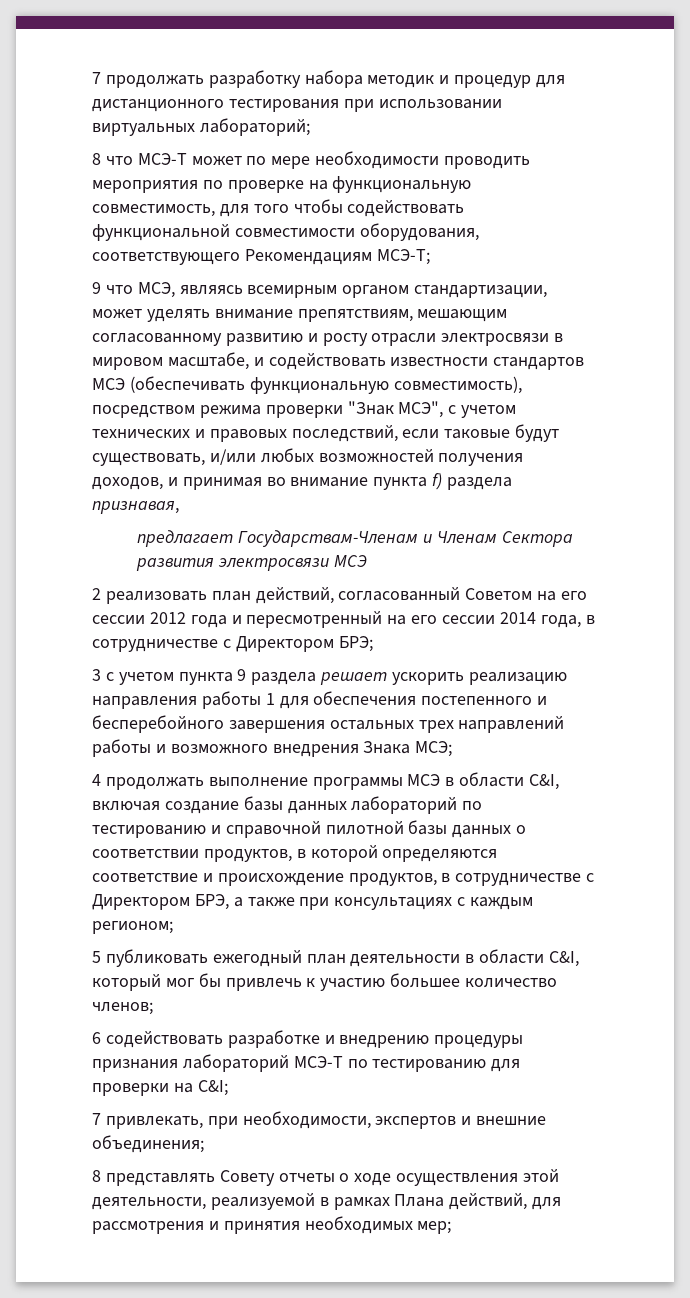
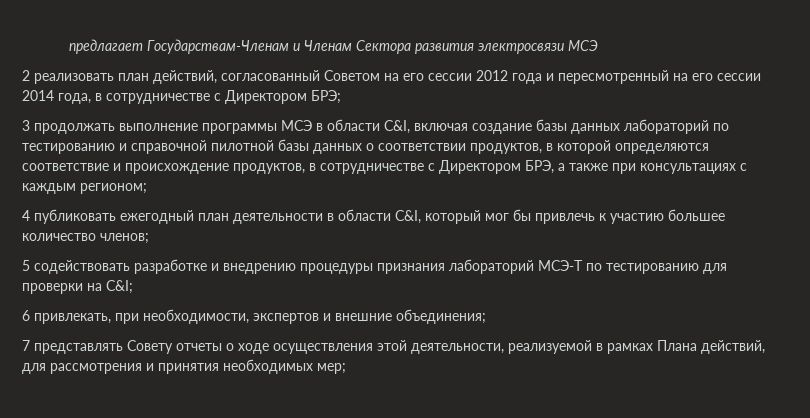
- 7 продолжать разработку набора методик и процедур для дистанционного тестирования при использовании виртуальных лабораторий;
- 8 что МСЭ-Т может по мере необходимости проводить мероприятия по проверке на функциональную совместимость, для того чтобы содействовать функциональной совместимости оборудования, соответствующего Рекомендациям МСЭ-Т;
- 9 что МСЭ, являясь всемирным органом стандартизации, может уделять внимание препятствиям, мешающим согласованному развитию и росту отрасли электросвязи в мировом масштабе, и содействовать известности стандартов МСЭ (обеспечивать функциональную совместимость), посредством режима проверки "Знак МСЭ", с учетом технических и правовых последствий, если таковые будут существовать, и/или любых возможностей получения доходов, и принимая во внимание пункта f) раздела признавая,
- 3 с учетом пункта 9 раздела решает ускорить реализацию направления работы 1 для обеспечения постепенного и бесперебойного завершения остальных трех направлений работы и возможного внедрения Знака МСЭ;
- 4 продолжать выполнение программы МСЭ в области C&I, включая создание базы данных лабораторий по тестированию и справочной пилотной базы данных о соответствии продуктов, в которой определяются соответствие и происхождение продуктов, в сотрудничестве с Директором БРЭ, а также при консультациях с каждым регионом;
+ 3 продолжать выполнение программы МСЭ в области C&I, включая создание базы данных лабораторий по тестированию и справочной пилотной базы данных о соответствии продуктов, в которой определяются соответствие и происхождение продуктов, в сотрудничестве с Директором БРЭ, а также при консультациях с каждым регионом;
- 5 публиковать ежегодный план деятельности в области C&I, который мог бы привлечь к участию большее количество членов;
+ 4 публиковать ежегодный план деятельности в области C&I, который мог бы привлечь к участию большее количество членов;
- 6 содействовать разработке и внедрению процедуры признания лабораторий МСЭ-Т по тестированию для проверки на C&I;
+ 5 содействовать разработке и внедрению процедуры признания лабораторий МСЭ-Т по тестированию для проверки на C&I;
- 7 привлекать, при необходимости, экспертов и внешние объединения;
+ 6 привлекать, при необходимости, экспертов и внешние объединения;
- 8 представлять Совету отчеты о ходе осуществления этой деятельности, реализуемой в рамках Плана действий, для рассмотрения и принятия необходимых мер;
+ 7 представлять Совету отчеты о ходе осуществления этой деятельности, реализуемой в рамках Плана действий, для рассмотрения и принятия необходимых мер;

